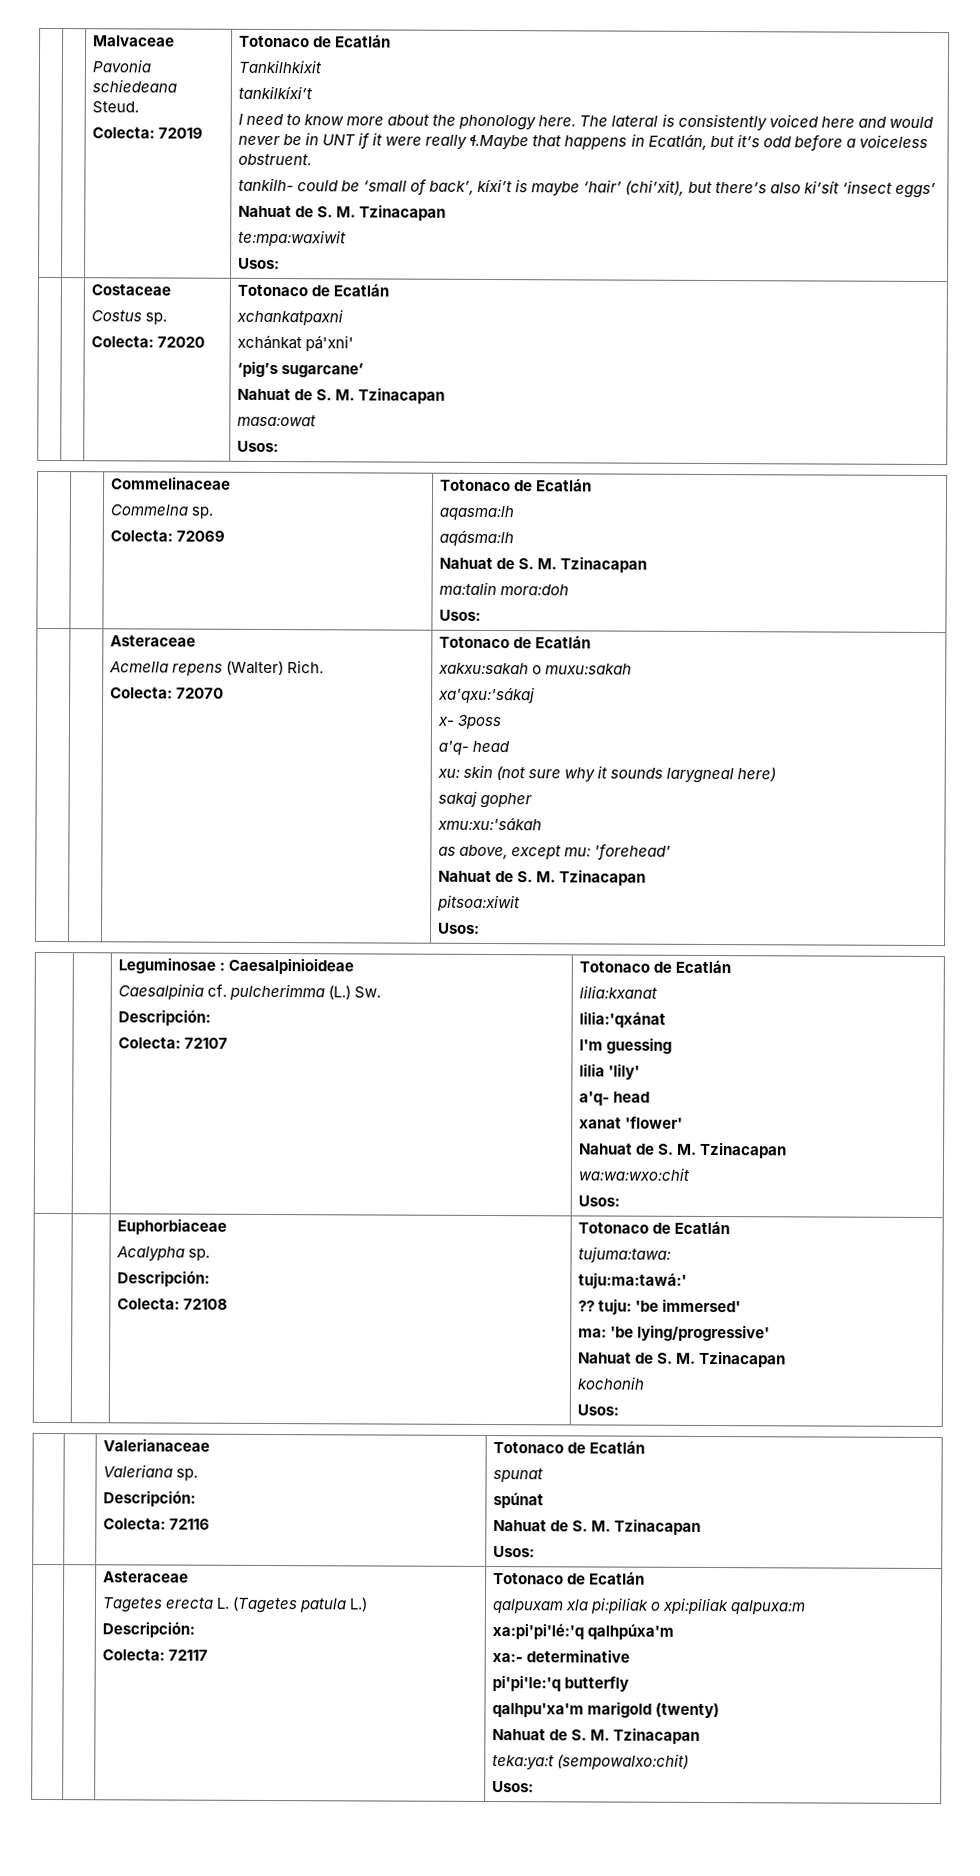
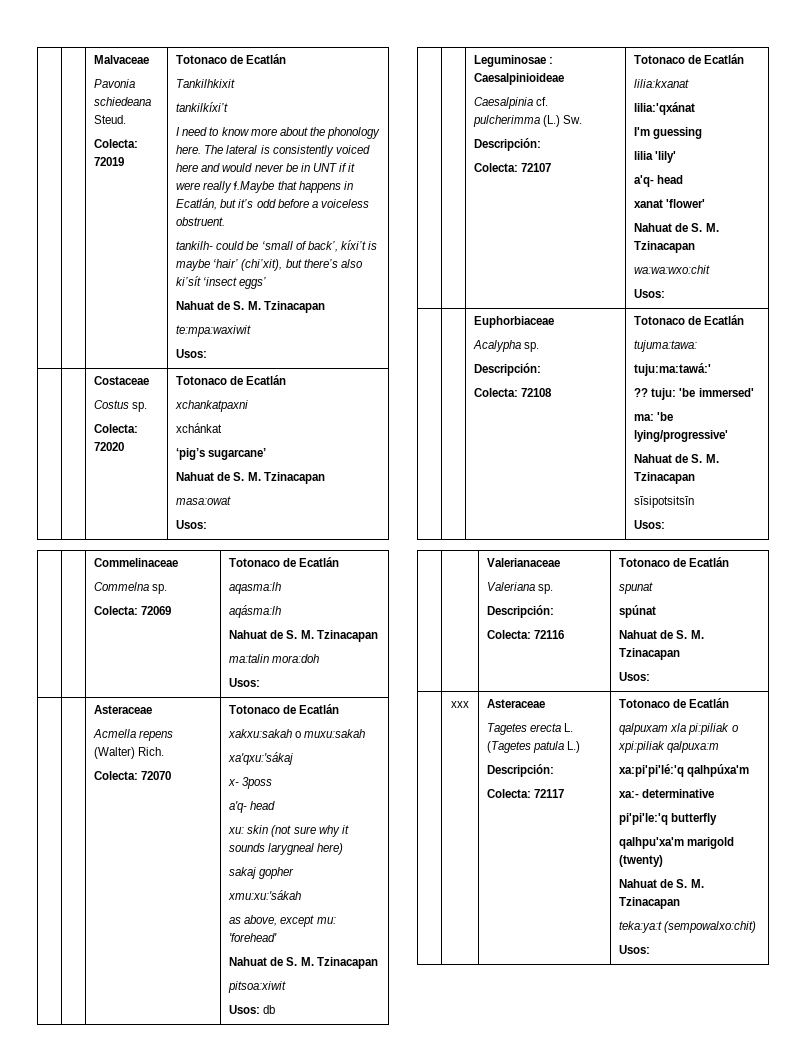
  | | Costaceae
  Costus sp.
  Colecta: 72020 | Totonaco de Ecatlán
  xchankatpaxni
- xchánkat pá'xni'
+ xchánkat
  pitsoa:xiwit
- Usos:
+ Usos: db
  | | Euphorbiaceae
  Acalypha sp.
  Descripción:
  Colecta: 72108 | Totonaco de Ecatlán
  tujuma:tawa:
  tuju:ma:tawá:'
  ?? tuju: 'be immersed'
  ma: 'be lying/progressive'
  Nahuat de S. M. Tzinacapan
- kochonih
+ sīsipotsitsīn
  | | Valerianaceae
  Valeriana sp.
  Descripción:
  Colecta: 72116 | Totonaco de Ecatlán
  spunat
  spúnat
  Nahuat de S. M. Tzinacapan
  Usos:
- | | Asteraceae
+ | xxx | Asteraceae

